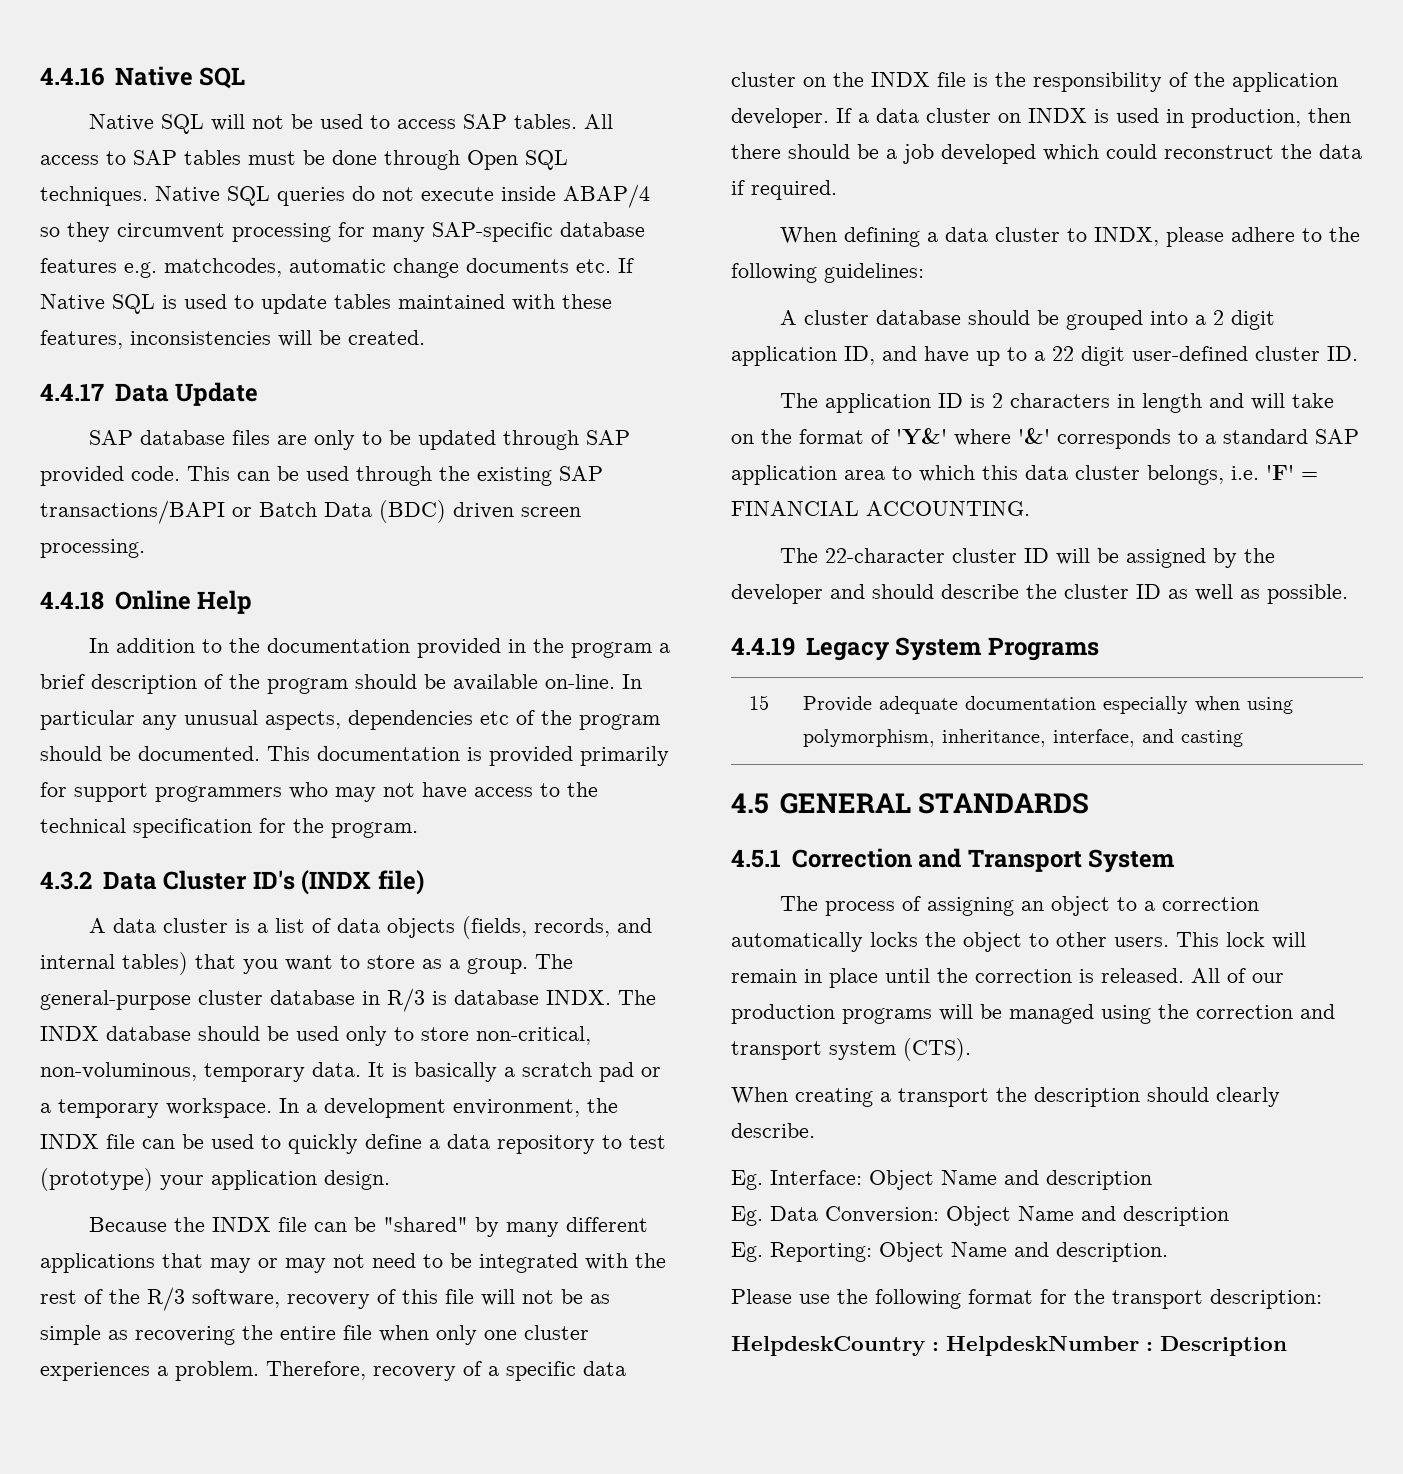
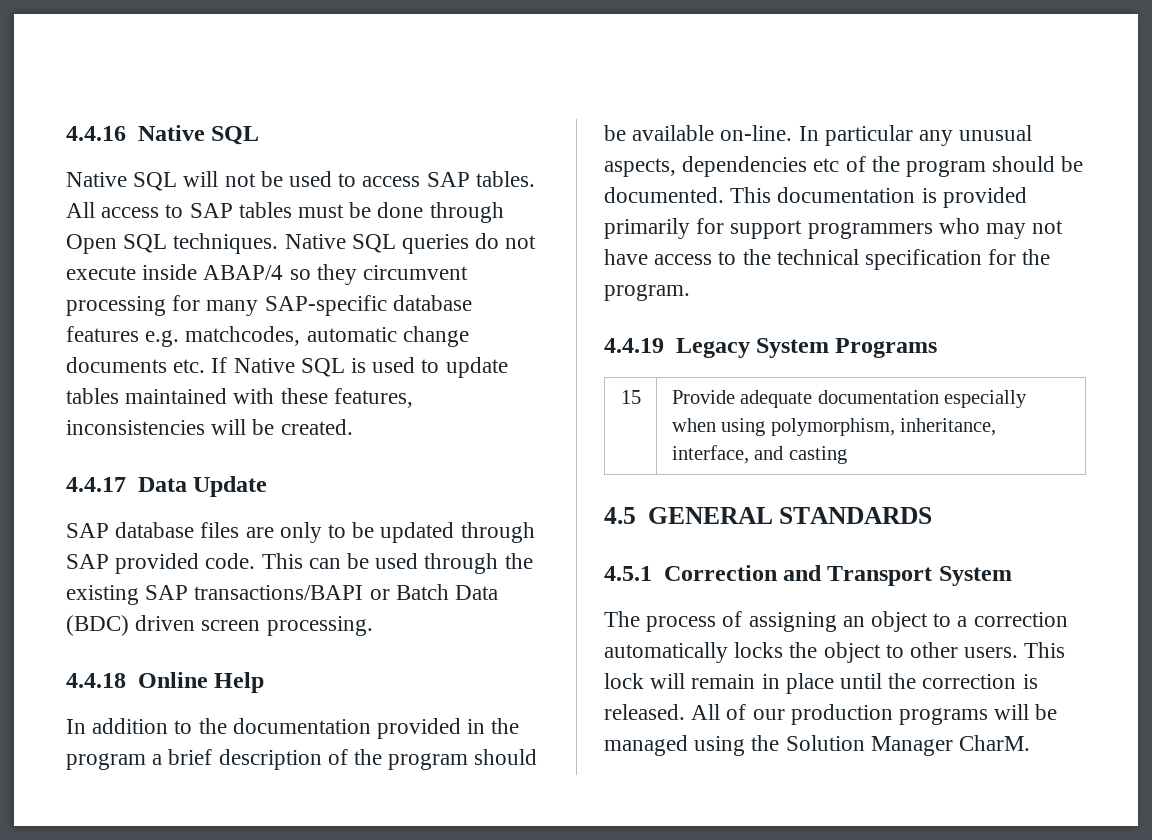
- 4.3.2 Data Cluster ID's (INDX file)
- A data cluster is a list of data objects (fields, records, and internal tables) that you want to store as a group. The general-purpose cluster database in R/3 is database INDX. The INDX database should be used only to store non-critical, non-voluminous, temporary data. It is basically a scratch pad or a temporary workspace. In a development environment, the INDX file can be used to quickly define a data repository to test (prototype) your application design.
- Because the INDX file can be "shared" by many different applications that may or may not need to be integrated with the rest of the R/3 software, recovery of this file will not be as simple as recovering the entire file when only one cluster experiences a problem. Therefore, recovery of a specific data cluster on the INDX file is the responsibility of the application developer. If a data cluster on INDX is used in production, then there should be a job developed which could reconstruct the data if required.
- When defining a data cluster to INDX, please adhere to the following guidelines:
- A cluster database should be grouped into a 2 digit application ID, and have up to a 22 digit user-defined cluster ID.
- The application ID is 2 characters in length and will take on the format of 'Y&' where '&' corresponds to a standard SAP application area to which this data cluster belongs, i.e. 'F' = FINANCIAL ACCOUNTING.
- The 22-character cluster ID will be assigned by the developer and should describe the cluster ID as well as possible.
- All of our production programs will be managed using the correction and transport system (CTS).
- When creating a transport the description should clearly describe.
- Eg. Interface: Object Name and description
- Eg. Data Conversion: Object Name and description
- Eg. Reporting: Object Name and description.
- Please use the following format for the transport description:
- HelpdeskCountry : HelpdeskNumber : Description
+ All of our production programs will be managed using the Solution Manager CharM.

